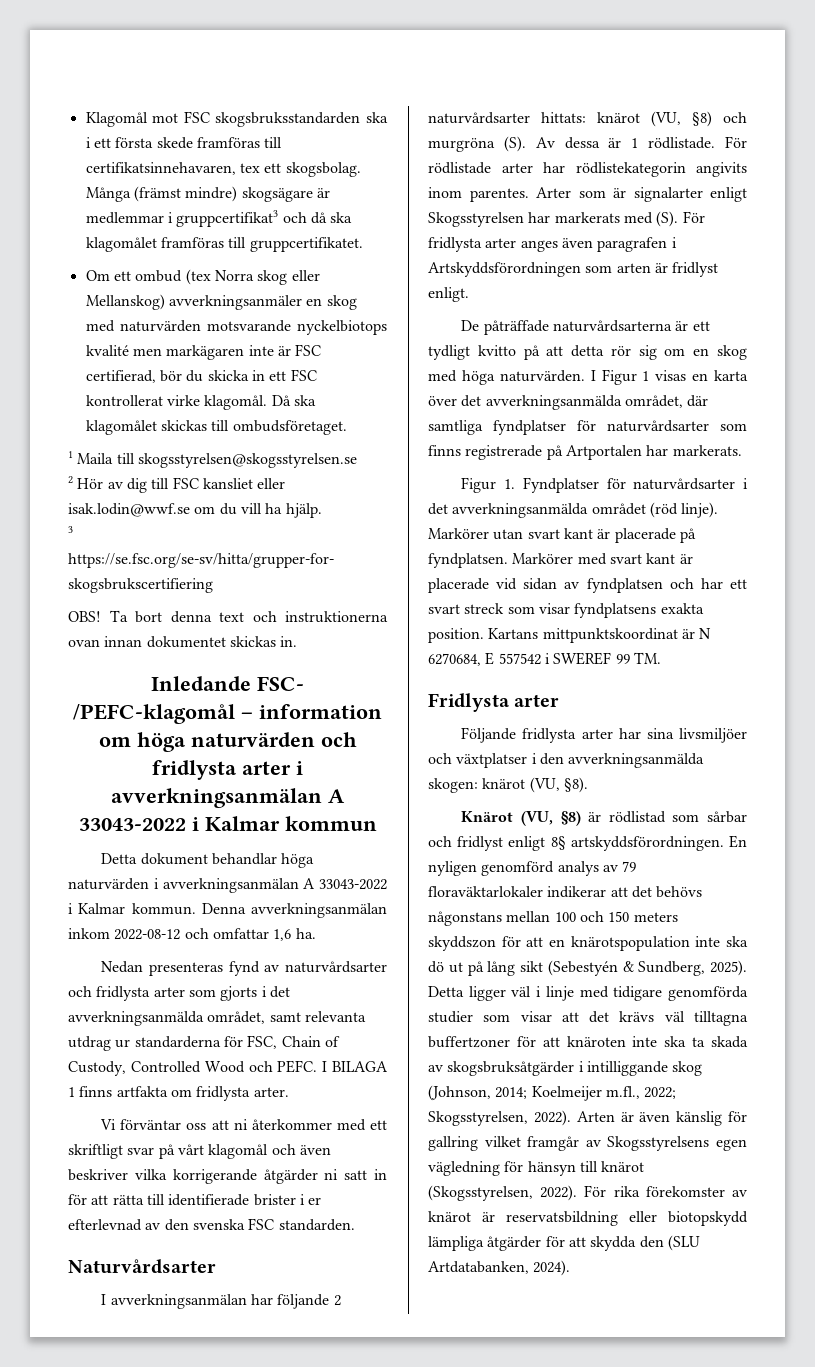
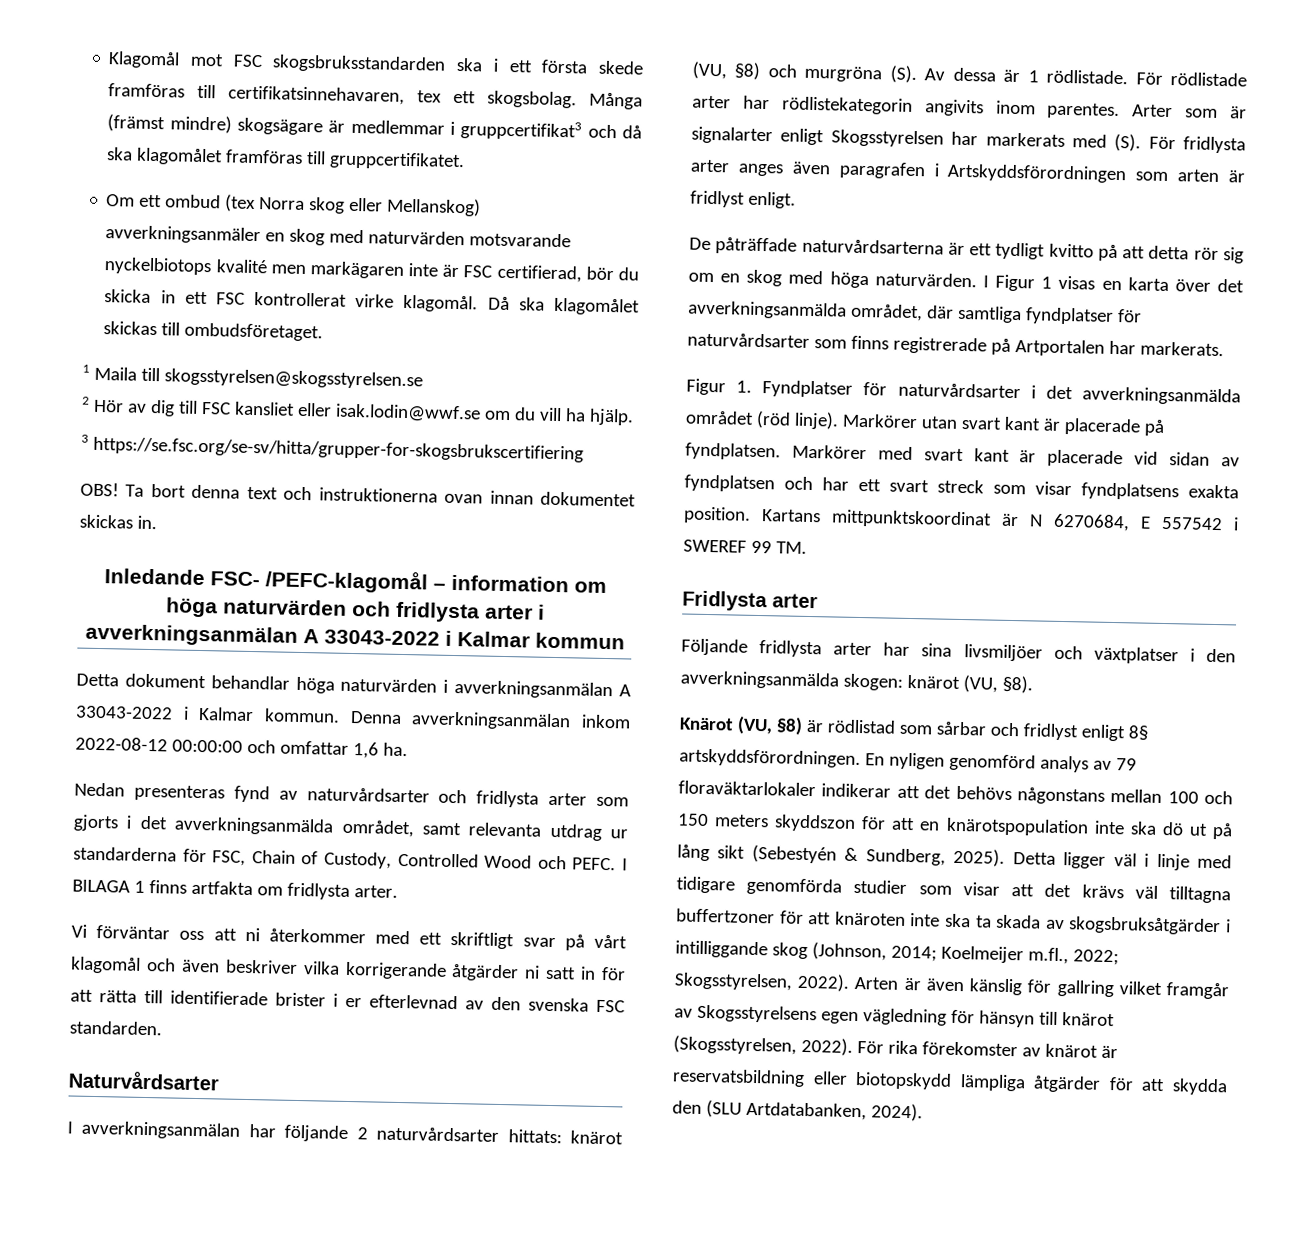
- Denna avverkningsanmälan inkom 2022-08-12 och omfattar 1,6 ha.
+ Denna avverkningsanmälan inkom 2022-08-12 00:00:00 och omfattar 1,6 ha.

